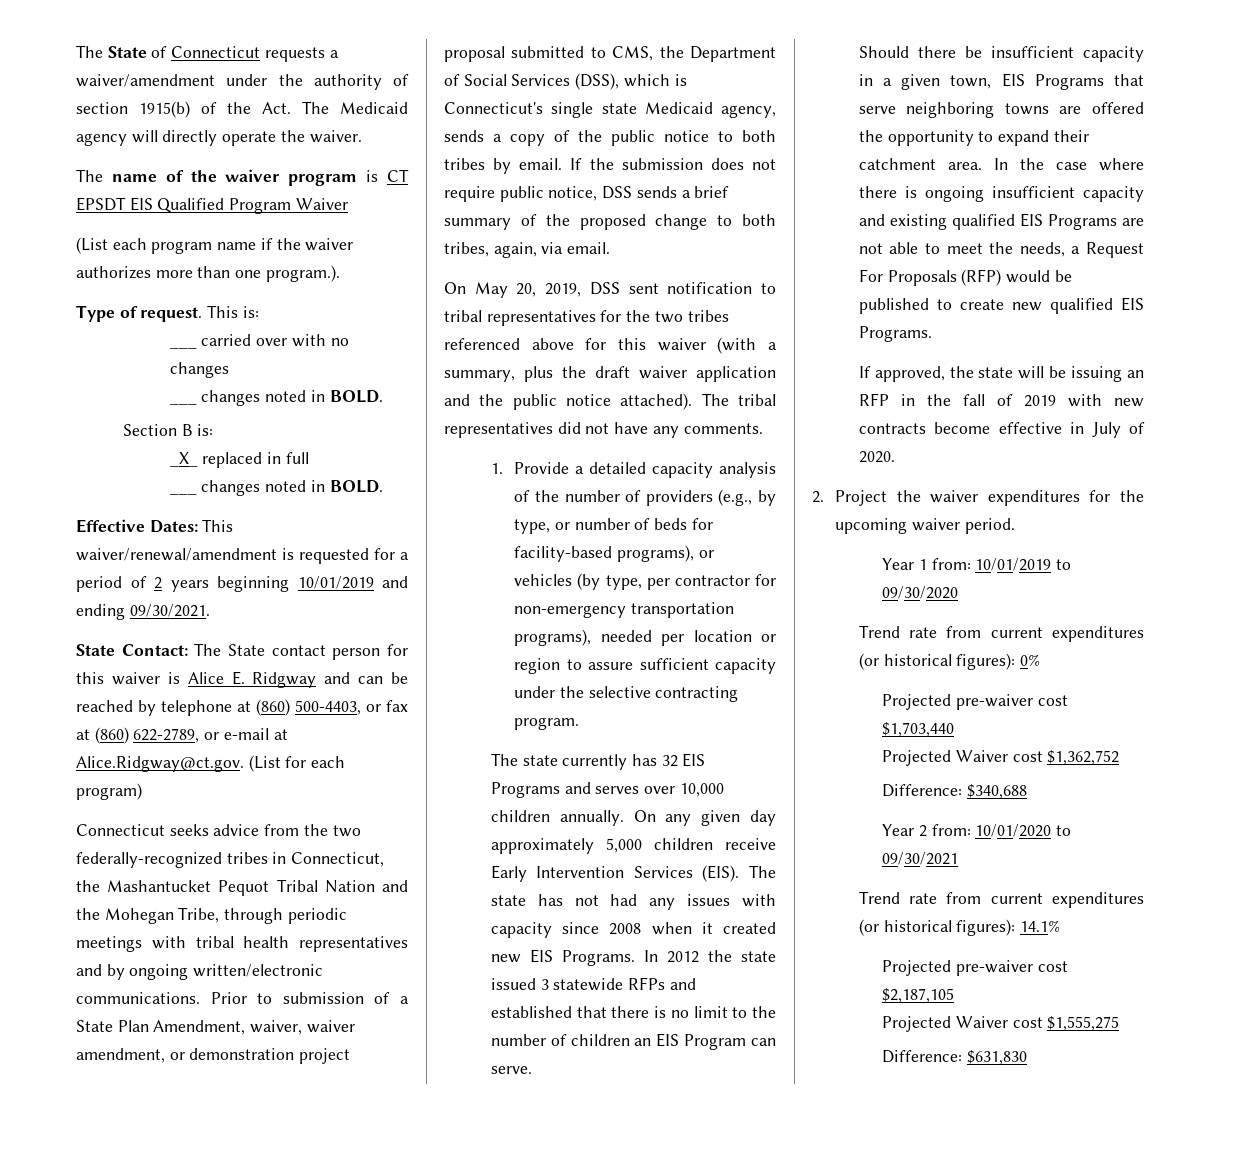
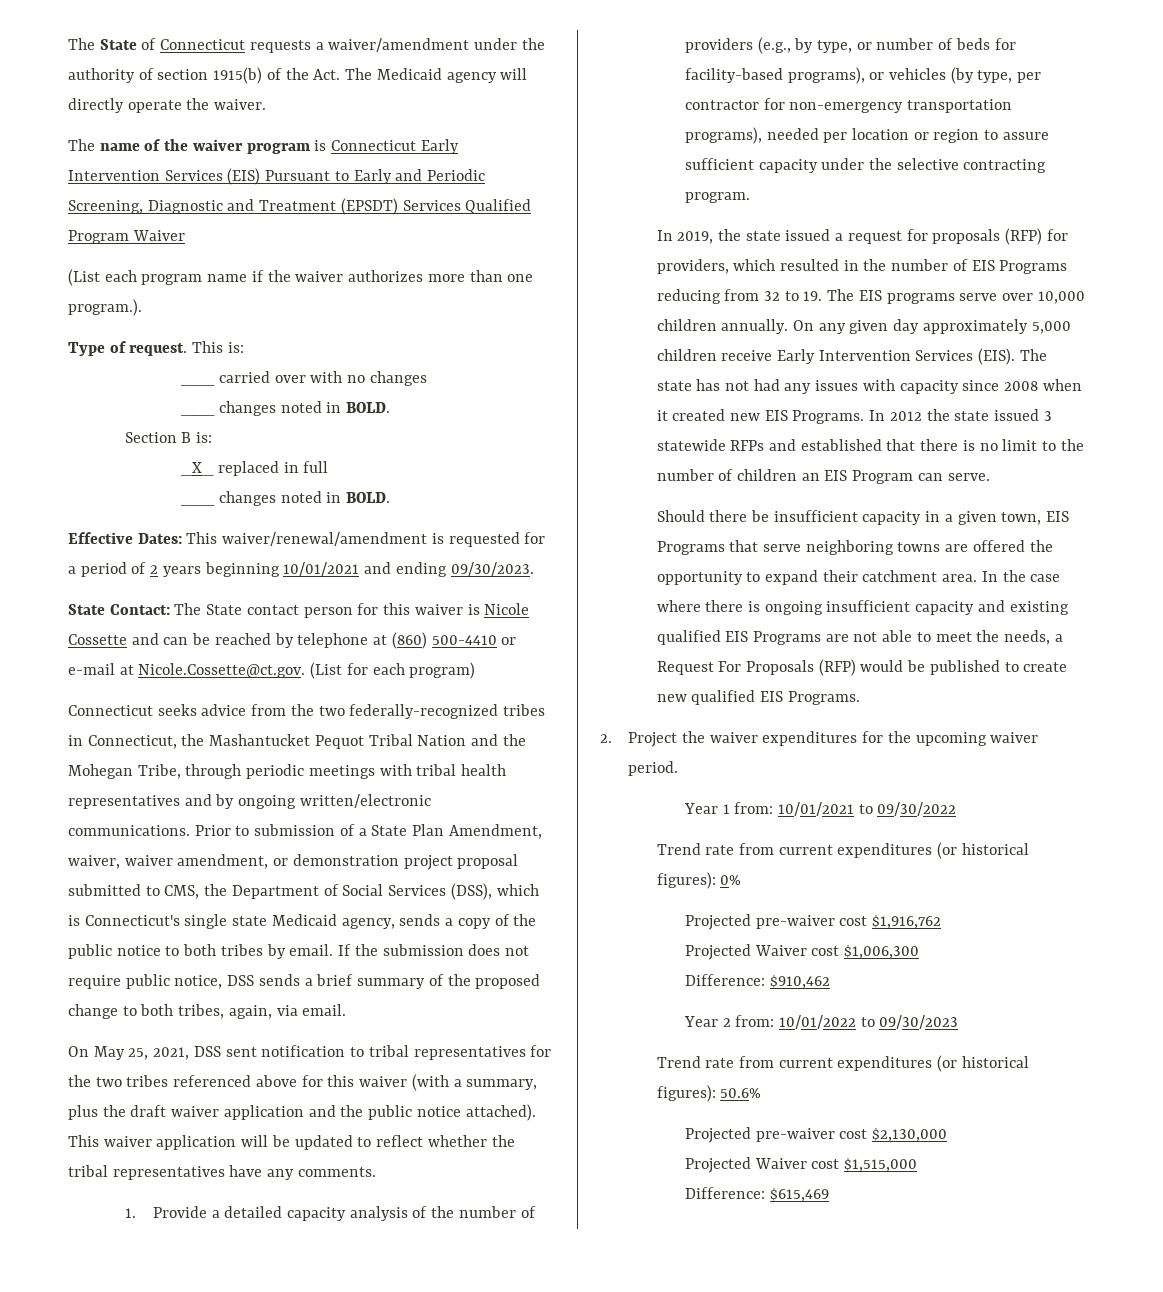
- The name of the waiver program is CT EPSDT EIS Qualified Program Waiver
+ The name of the waiver program is Connecticut Early Intervention Services (EIS) Pursuant to Early and Periodic Screening, Diagnostic and Treatment (EPSDT) Services Qualified Program Waiver
- Effective Dates: This waiver/renewal/amendment is requested for a period of 2 years beginning 10/01/2019 and ending 09/30/2021.
+ Effective Dates: This waiver/renewal/amendment is requested for a period of 2 years beginning 10/01/2021 and ending 09/30/2023.
- State Contact: The State contact person for this waiver is Alice E. Ridgway and can be reached by telephone at (860) 500-4403, or fax at (860) 622-2789, or e-mail at Alice.Ridgway@ct.gov. (List for each program)
+ State Contact: The State contact person for this waiver is Nicole Cossette and can be reached by telephone at (860) 500-4410 or e-mail at Nicole.Cossette@ct.gov. (List for each program)
- On May 20, 2019, DSS sent notification to tribal representatives for the two tribes referenced above for this waiver (with a summary, plus the draft waiver application and the public notice attached).
+ On May 25, 2021, DSS sent notification to tribal representatives for the two tribes referenced above for this waiver (with a summary, plus the draft waiver application and the public notice attached).
- The tribal representatives did not have any comments.
+ This waiver application will be updated to reflect whether the tribal representatives have any comments.
- The state currently has 32 EIS Programs and serves over 10,000 children annually.
+ In 2019, the state issued a request for proposals (RFP) for providers, which resulted in the number of EIS Programs reducing from 32 to 19. The EIS programs serve over 10,000 children annually.
- If approved, the state will be issuing an RFP in the fall of 2019 with new contracts become effective in July of 2020.
- Year 1 from: 10/01/2019 to 09/30/2020
+ Year 1 from: 10/01/2021 to 09/30/2022
- Projected pre-waiver cost $1,703,440
- Projected Waiver cost $1,362,752
- Difference: $340,688
+ Projected pre-waiver cost $1,916,762
+ Projected Waiver cost $1,006,300
+ Difference: $910,462
- Year 2 from: 10/01/2020 to 09/30/2021
- Trend rate from current expenditures (or historical figures): 14.1%
- Projected pre-waiver cost $2,187,105
- Projected Waiver cost $1,555,275
- Difference: $631,830
+ Year 2 from: 10/01/2022 to 09/30/2023
+ Trend rate from current expenditures (or historical figures): 50.6%
+ Projected pre-waiver cost $2,130,000
+ Projected Waiver cost $1,515,000
+ Difference: $615,469

